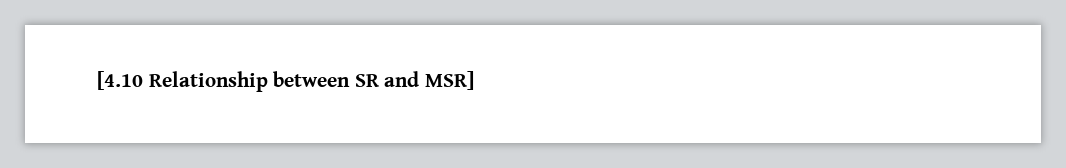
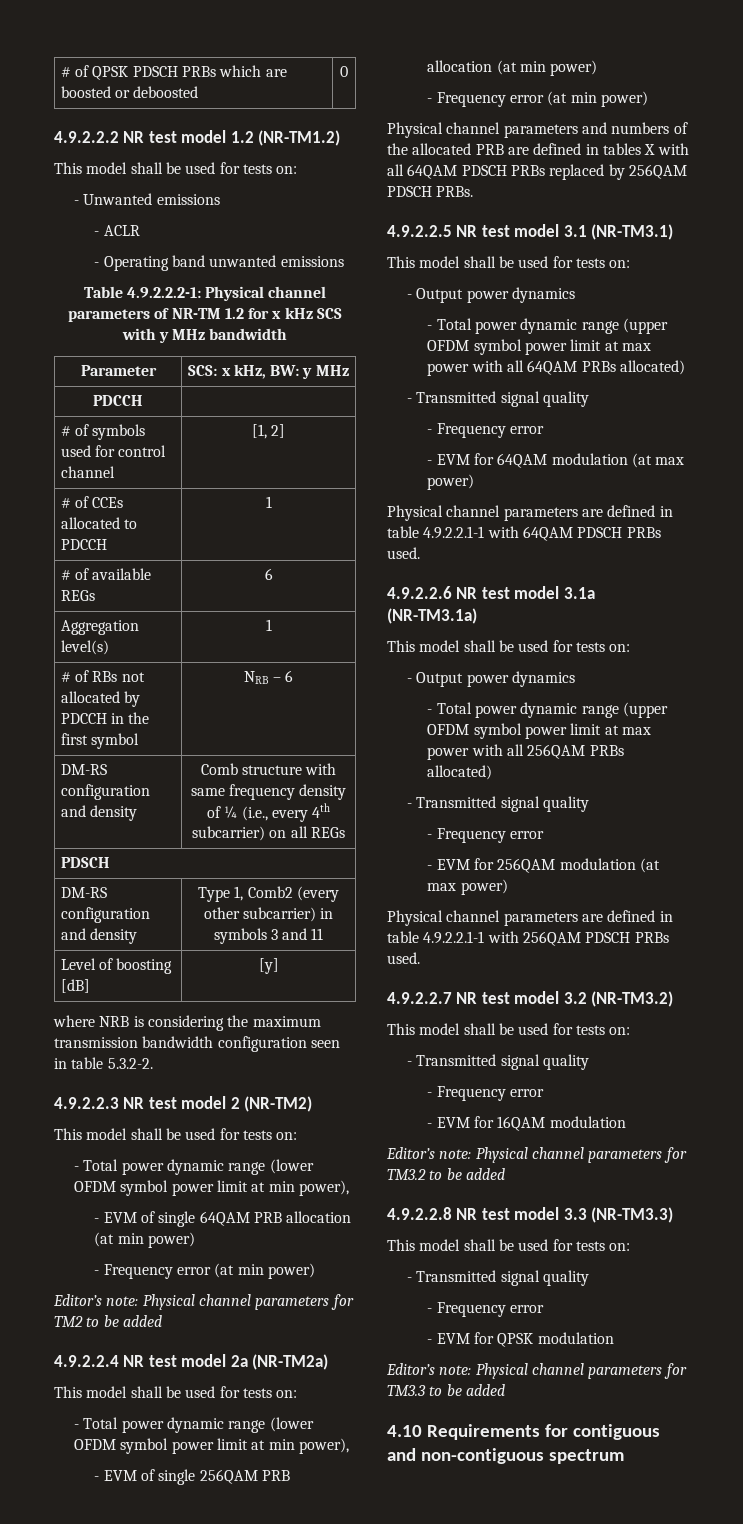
- [4.10 Relationship between SR and MSR]
+ # of QPSK PDSCH PRBs which are boosted or deboosted | 0
+ 4.9.2.2.2 NR test model 1.2 (NR-TM1.2)
+ This model shall be used for tests on:
+ - Unwanted emissions
+ - ACLR
+ - Operating band unwanted emissions
+ Table 4.9.2.2.2-1: Physical channel parameters of NR-TM 1.2 for x kHz SCS with y MHz bandwidth
+ Parameter | SCS: x kHz, BW: y MHz
+ PDCCH |
+ # of symbols used for control channel | [1, 2]
+ # of CCEs allocated to PDCCH | 1
+ # of available REGs | 6
+ Aggregation level(s) | 1
+ # of RBs not allocated by PDCCH in the first symbol | NRB – 6
+ DM-RS configuration and density | Comb structure with same frequency density of ¼ (i.e., every 4th subcarrier) on all REGs
+ PDSCH
+ DM-RS configuration and density | Type 1, Comb2 (every other subcarrier) in symbols 3 and 11
+ Level of boosting [dB] | [y]
+ where NRB is considering the maximum transmission bandwidth configuration seen in table 5.3.2-2.
+ 4.9.2.2.3 NR test model 2 (NR-TM2)
+ This model shall be used for tests on:
+ - Total power dynamic range (lower OFDM symbol power limit at min power),
+ - EVM of single 64QAM PRB allocation (at min power)
+ - Frequency error (at min power)
+ Editor’s note: Physical channel parameters for TM2 to be added
+ 4.9.2.2.4 NR test model 2a (NR-TM2a)
+ This model shall be used for tests on:
+ - Total power dynamic range (lower OFDM symbol power limit at min power),
+ - EVM of single 256QAM PRB allocation (at min power)
+ - Frequency error (at min power)
+ Physical channel parameters and numbers of the allocated PRB are defined in tables X with all 64QAM PDSCH PRBs replaced by 256QAM PDSCH PRBs.
+ 4.9.2.2.5 NR test model 3.1 (NR-TM3.1)
+ This model shall be used for tests on:
+ - Output power dynamics
+ - Total power dynamic range (upper OFDM symbol power limit at max power with all 64QAM PRBs allocated)
+ - Transmitted signal quality
+ - Frequency error
+ - EVM for 64QAM modulation (at max power)
+ Physical channel parameters are defined in table 4.9.2.2.1-1 with 64QAM PDSCH PRBs used.
+ 4.9.2.2.6 NR test model 3.1a (NR-TM3.1a)
+ This model shall be used for tests on:
+ - Output power dynamics
+ - Total power dynamic range (upper OFDM symbol power limit at max power with all 256QAM PRBs allocated)
+ - Transmitted signal quality
+ - Frequency error
+ - EVM for 256QAM modulation (at max power)
+ Physical channel parameters are defined in table 4.9.2.2.1-1 with 256QAM PDSCH PRBs used.
+ 4.9.2.2.7 NR test model 3.2 (NR-TM3.2)
+ This model shall be used for tests on:
+ - Transmitted signal quality
+ - Frequency error
+ - EVM for 16QAM modulation
+ Editor’s note: Physical channel parameters for TM3.2 to be added
+ 4.9.2.2.8 NR test model 3.3 (NR-TM3.3)
+ This model shall be used for tests on:
+ - Transmitted signal quality
+ - Frequency error
+ - EVM for QPSK modulation
+ Editor’s note: Physical channel parameters for TM3.3 to be added
+ 4.10 Requirements for contiguous and non-contiguous spectrum

